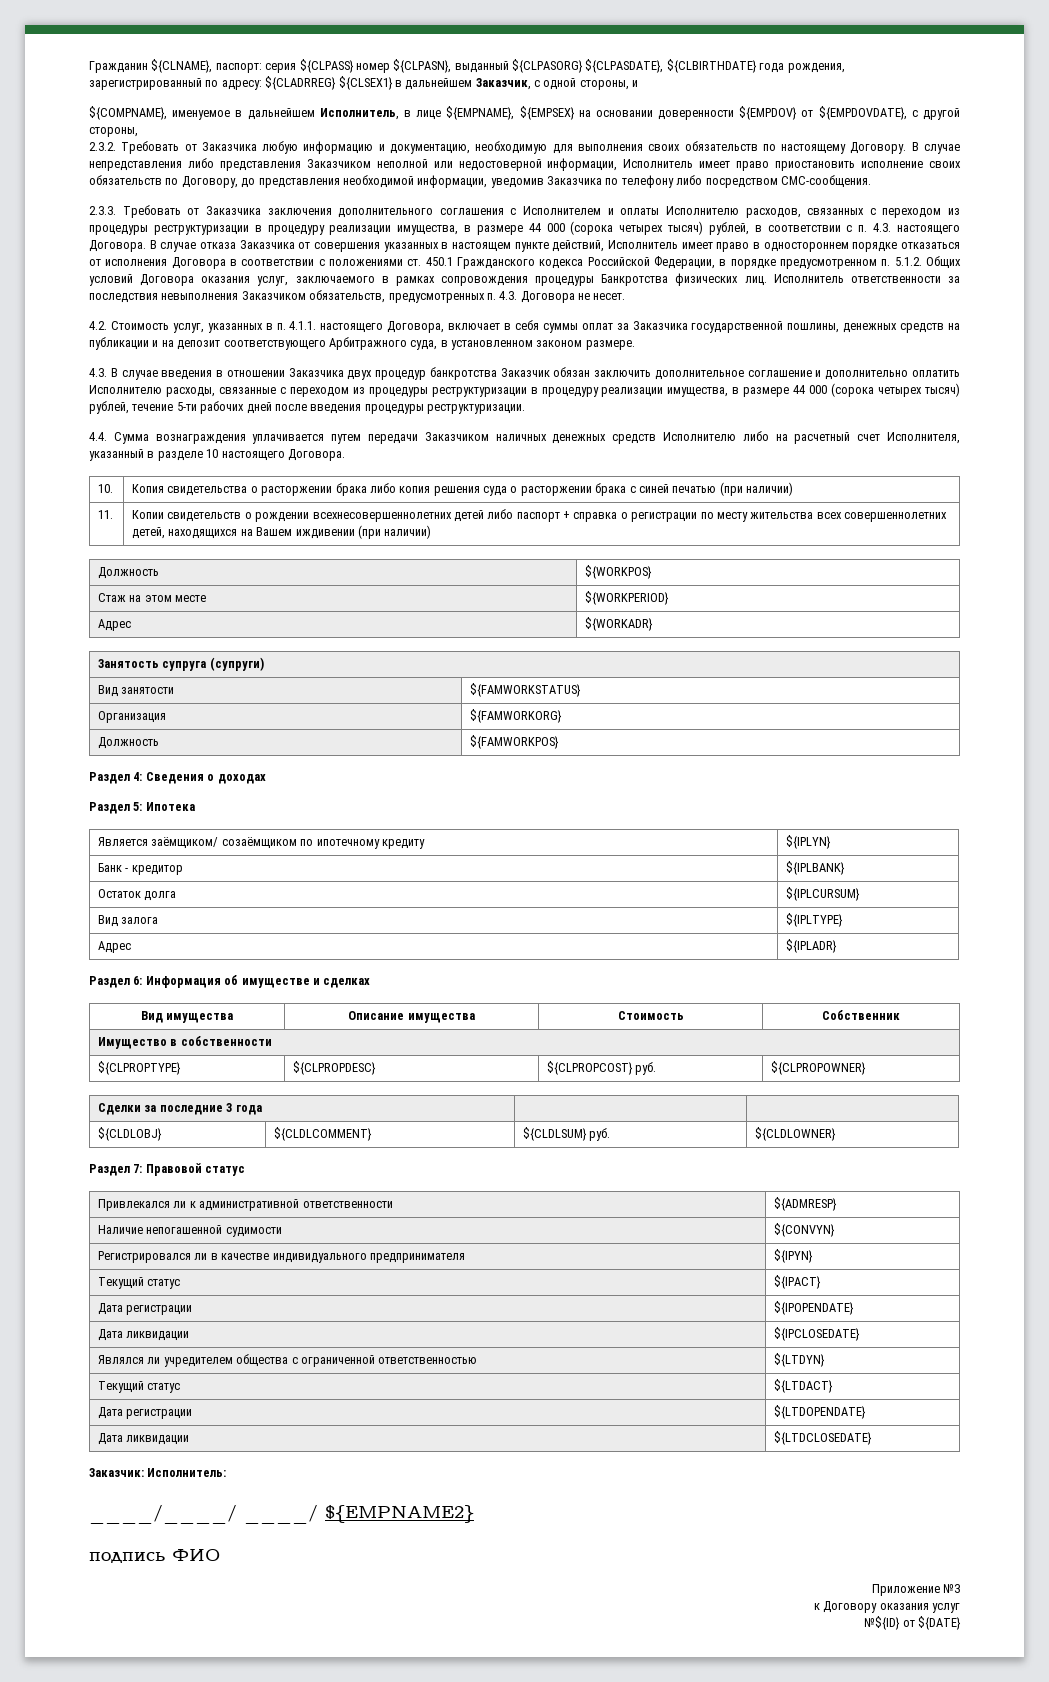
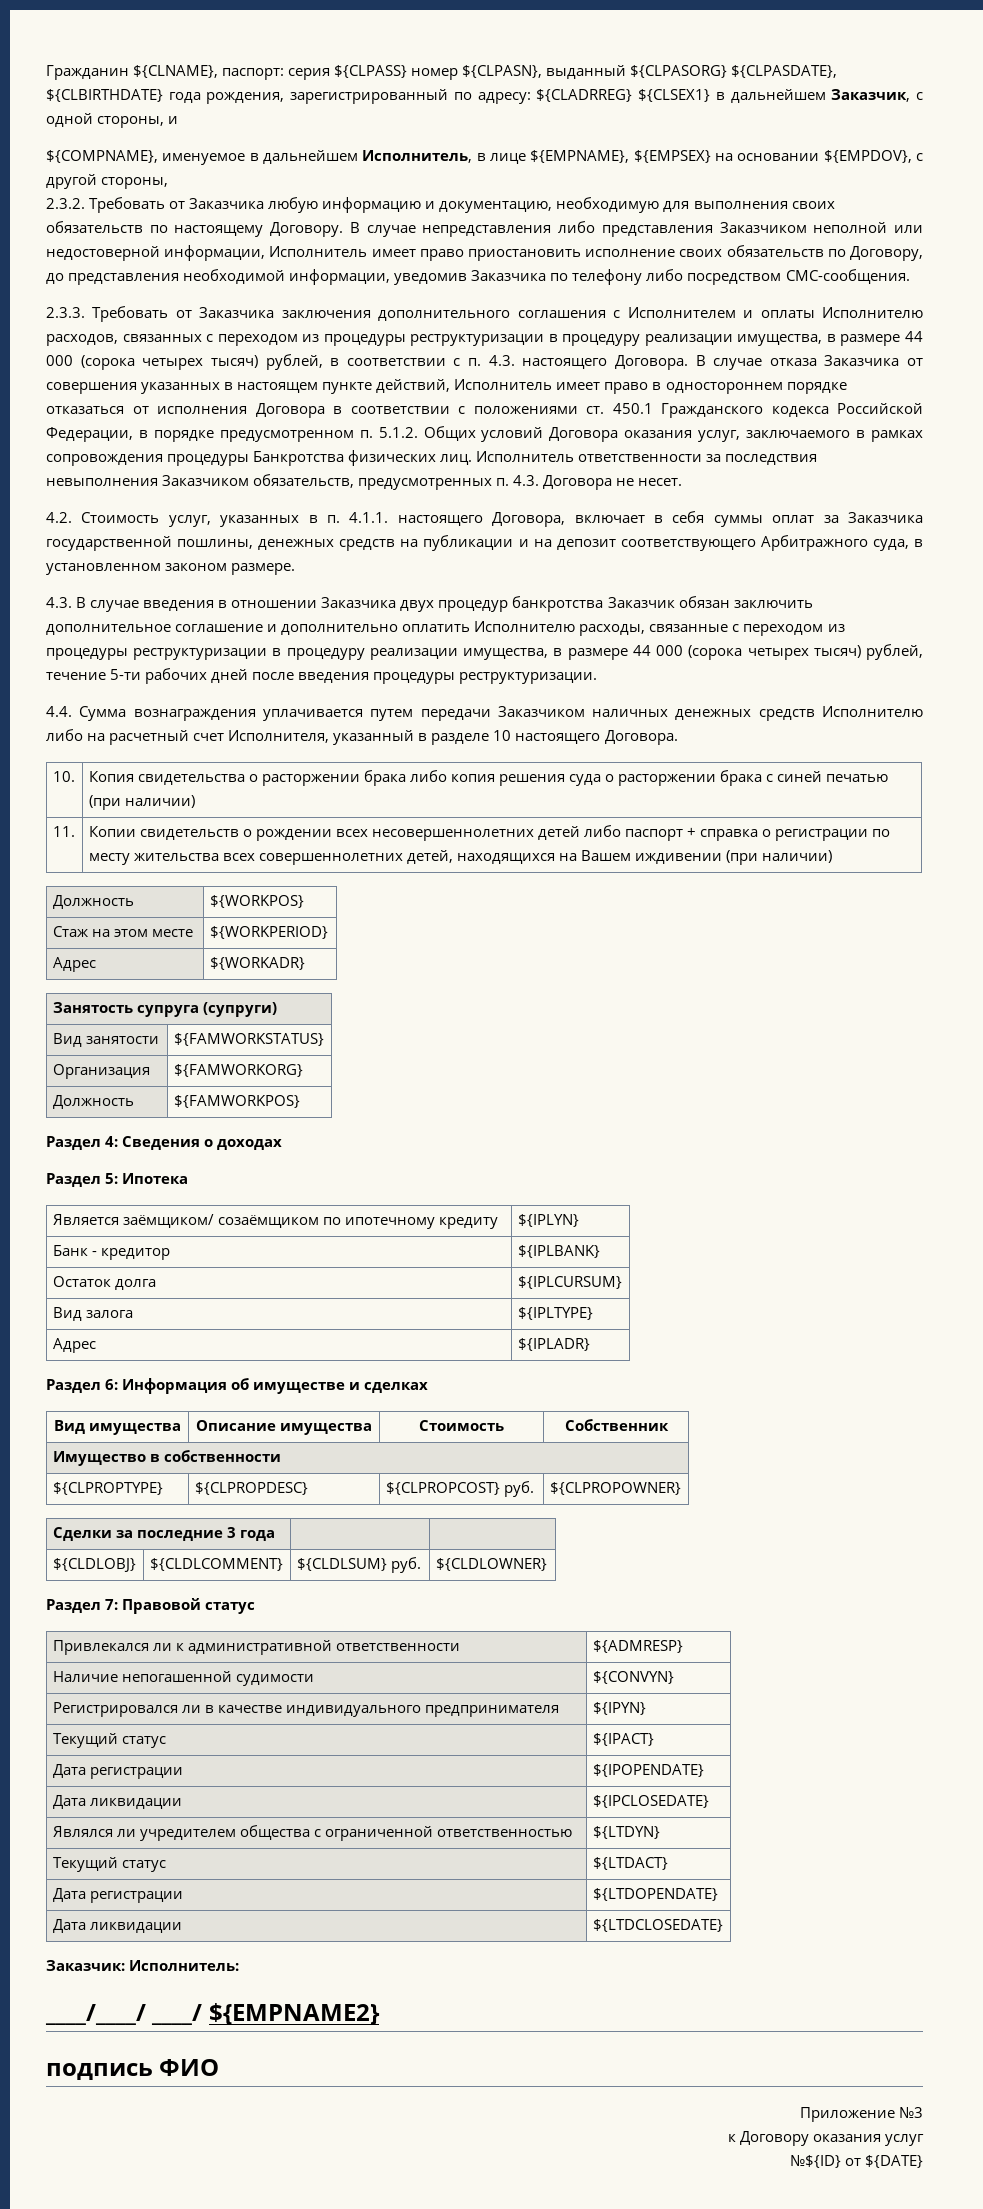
- ${COMPNAME}, именуемое в дальнейшем Исполнитель, в лице ${EMPNAME}, ${EMPSEX} на основании доверенности ${EMPDOV} от ${EMPDOVDATE}, с другой стороны,
+ ${COMPNAME}, именуемое в дальнейшем Исполнитель, в лице ${EMPNAME}, ${EMPSEX} на основании ${EMPDOV}, с другой стороны,
- 11. | Копии свидетельств о рождении всехнесовершеннолетних детей либо паспорт + справка о регистрации по месту жительства всех совершеннолетних детей, находящихся на Вашем иждивении (при наличии)
+ 11. | Копии свидетельств о рождении всех несовершеннолетних детей либо паспорт + справка о регистрации по месту жительства всех совершеннолетних детей, находящихся на Вашем иждивении (при наличии)

